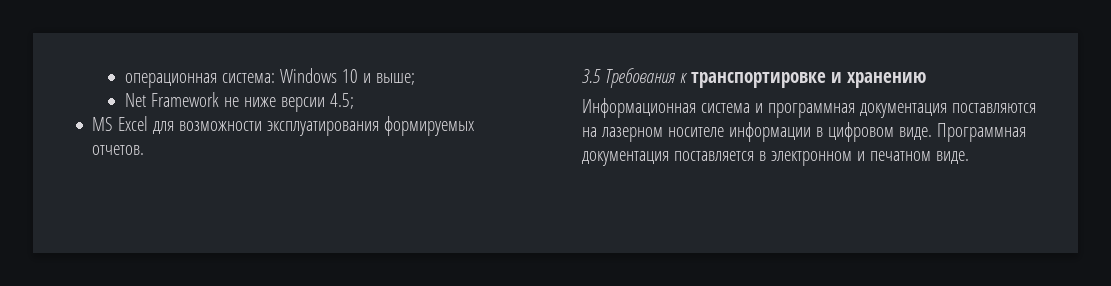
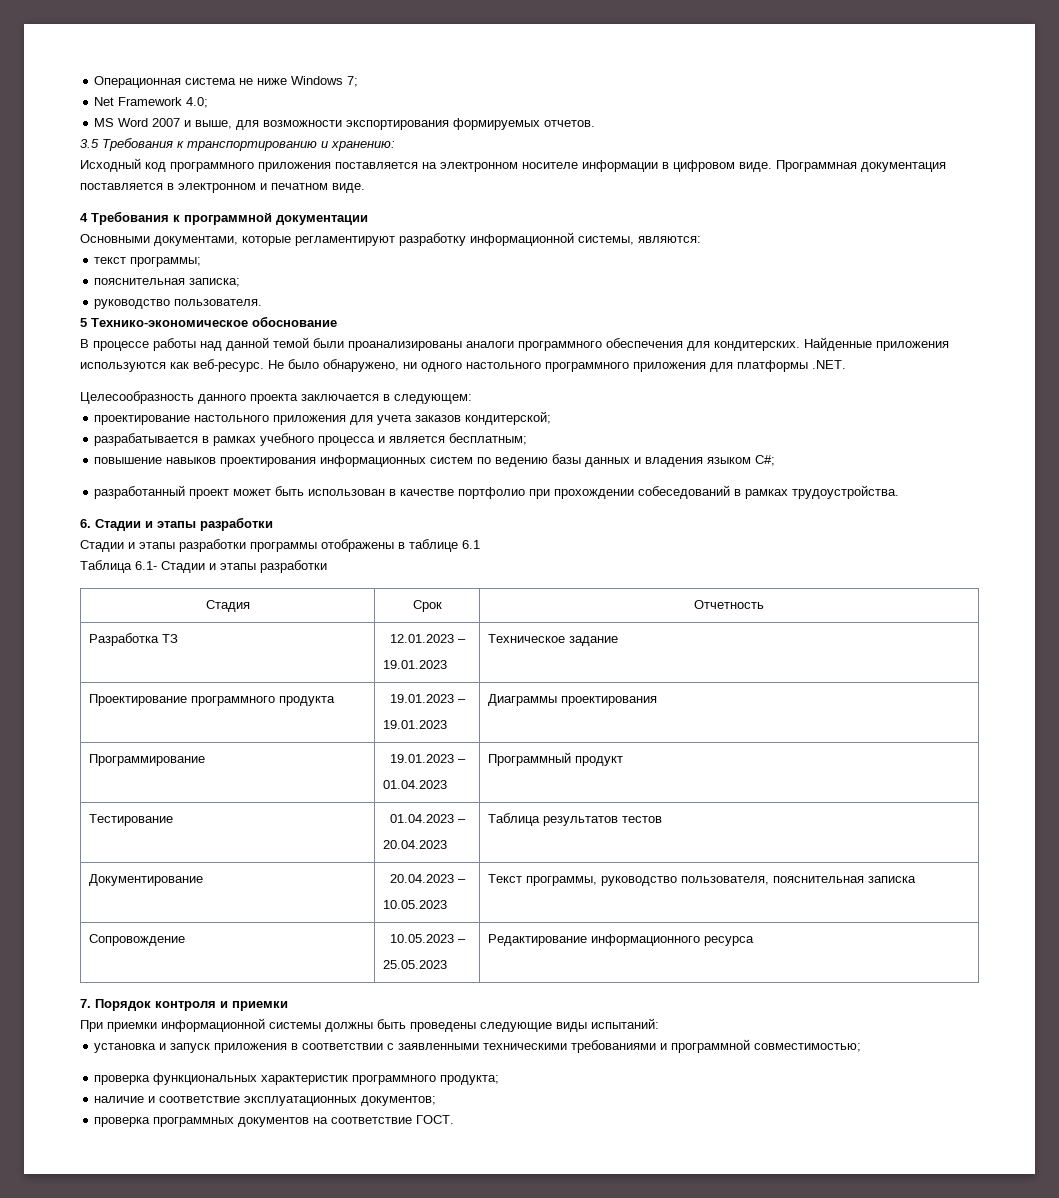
- операционная система: Windows 10 и выше;
- Net Framework не ниже версии 4.5;
- MS Excel для возможности эксплуатирования формируемых отчетов.
+ Операционная система не ниже Windows 7;
+ Net Framework 4.0;
+ MS Word 2007 и выше, для возможности экспортирования формируемых отчетов.
- 3.5 Требования к транспортировке и хранению
- Информационная система и программная документация поставляются на лазерном носителе информации в цифровом виде.
+ 3.5 Требования к транспортированию и хранению:
+ Исходный код программного приложения поставляется на электронном носителе информации в цифровом виде.
+ 4 Требования к программной документации
+ Основными документами, которые регламентируют разработку информационной системы, являются:
+ текст программы;
+ пояснительная записка;
+ руководство пользователя.
+ 5 Технико-экономическое обоснование
+ В процессе работы над данной темой были проанализированы аналоги программного обеспечения для кондитерских. Найденные приложения используются как веб-ресурс. Не было обнаружено, ни одного настольного программного приложения для платформы .NET.
+ Целесообразность данного проекта заключается в следующем:
+ проектирование настольного приложения для учета заказов кондитерской;
+ разрабатывается в рамках учебного процесса и является бесплатным;
+ повышение навыков проектирования информационных систем по ведению базы данных и владения языком C#;
+ разработанный проект может быть использован в качестве портфолио при прохождении собеседований в рамках трудоустройства.
+ 6. Стадии и этапы разработки
+ Стадии и этапы разработки программы отображены в таблице 6.1
+ Таблица 6.1- Стадии и этапы разработки
+ Стадия | Срок | Отчетность
+ Разработка ТЗ | 12.01.2023 –
+ 19.01.2023 | Техническое задание
+ Проектирование программного продукта | 19.01.2023 –
+ 19.01.2023 | Диаграммы проектирования
+ Программирование | 19.01.2023 –
+ 01.04.2023 | Программный продукт
+ Тестирование | 01.04.2023 –
+ 20.04.2023 | Таблица результатов тестов
+ Документирование | 20.04.2023 –
+ 10.05.2023 | Текст программы, руководство пользователя, пояснительная записка
+ Сопровождение | 10.05.2023 –
+ 25.05.2023 | Редактирование информационного ресурса
+ 7. Порядок контроля и приемки
+ При приемки информационной системы должны быть проведены следующие виды испытаний:
+ установка и запуск приложения в соответствии с заявленными техническими требованиями и программной совместимостью;
+ проверка функциональных характеристик программного продукта;
+ наличие и соответствие эксплуатационных документов;
+ проверка программных документов на соответствие ГОСТ.

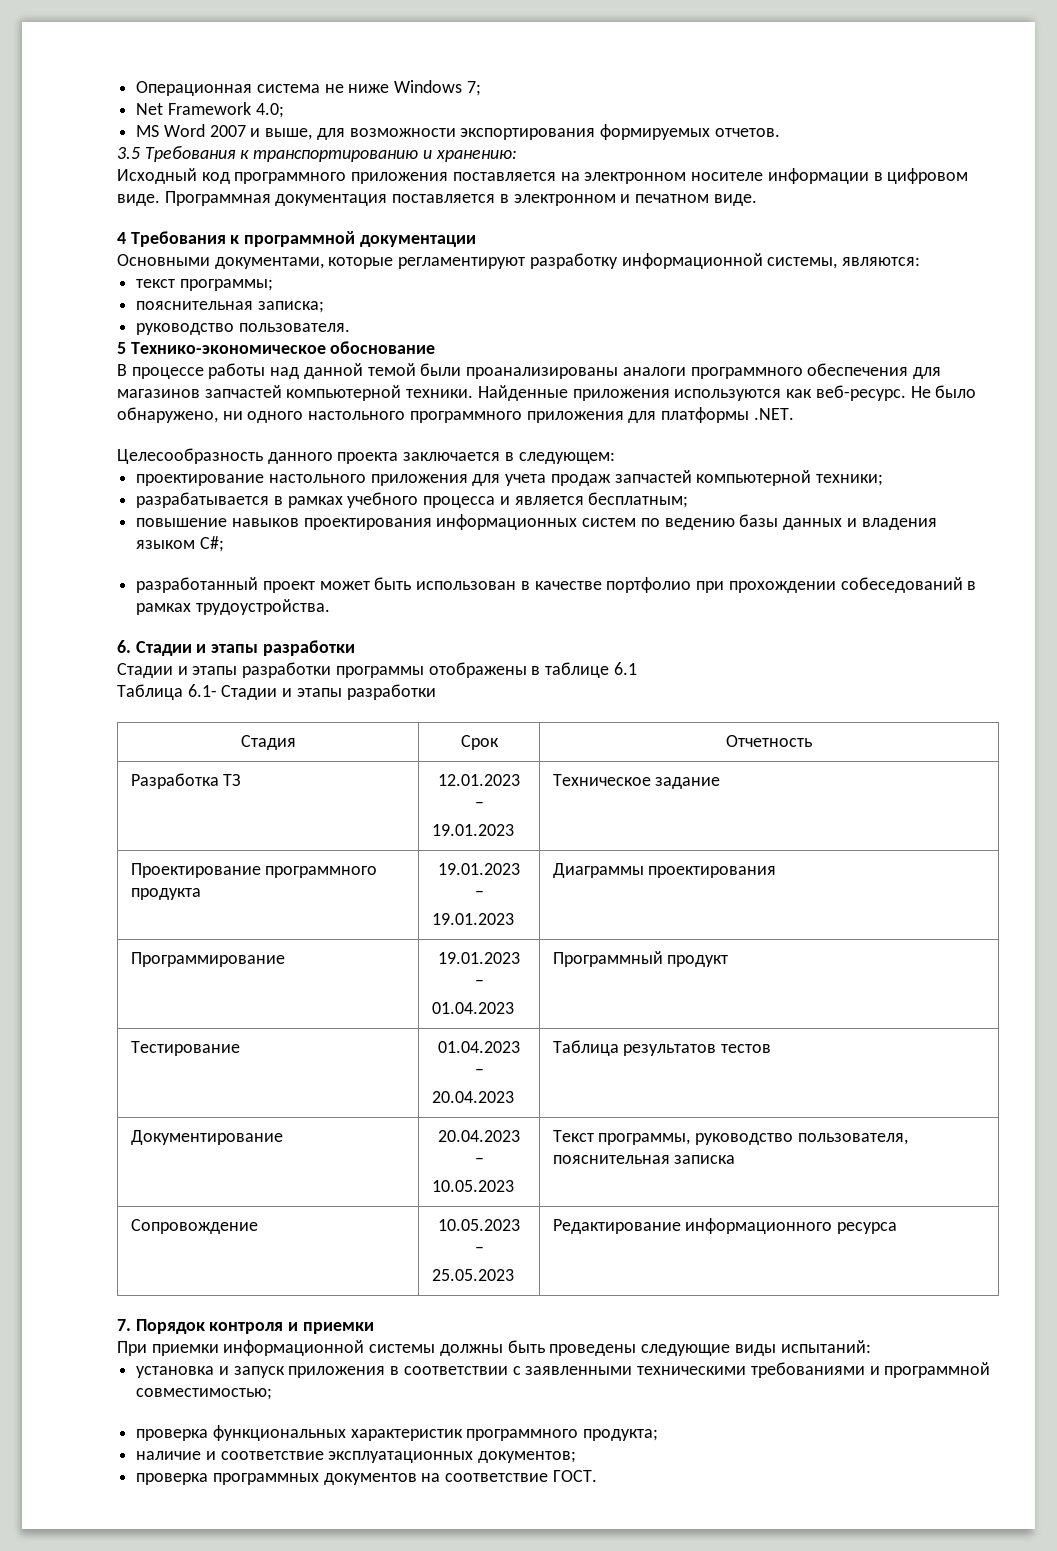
- В процессе работы над данной темой были проанализированы аналоги программного обеспечения для кондитерских.
+ В процессе работы над данной темой были проанализированы аналоги программного обеспечения для магазинов запчастей компьютерной техники.
- проектирование настольного приложения для учета заказов кондитерской;
+ проектирование настольного приложения для учета продаж запчастей компьютерной техники;

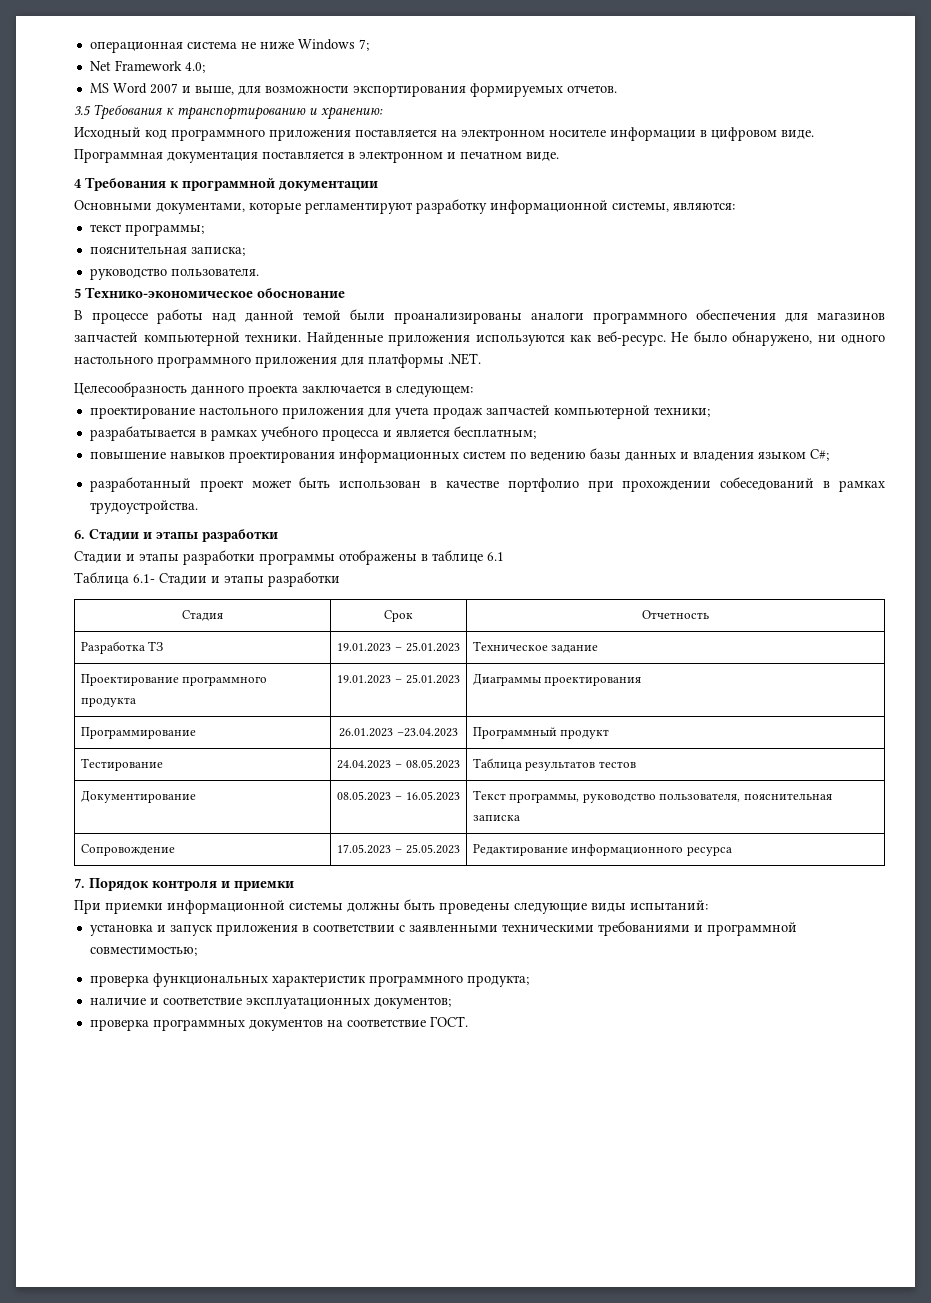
- Операционная система не ниже Windows 7;
+ операционная система не ниже Windows 7;
- Разработка ТЗ | 12.01.2023 –
- 19.01.2023 | Техническое задание
+ Разработка ТЗ | 19.01.2023 – 25.01.2023 | Техническое задание
- Проектирование программного продукта | 19.01.2023 –
- 19.01.2023 | Диаграммы проектирования
+ Проектирование программного продукта | 19.01.2023 – 25.01.2023 | Диаграммы проектирования
- Программирование | 19.01.2023 –
- 01.04.2023 | Программный продукт
+ Программирование | 26.01.2023 –23.04.2023 | Программный продукт
- Тестирование | 01.04.2023 –
- 20.04.2023 | Таблица результатов тестов
+ Тестирование | 24.04.2023 – 08.05.2023 | Таблица результатов тестов
- Документирование | 20.04.2023 –
- 10.05.2023 | Текст программы, руководство пользователя, пояснительная записка
+ Документирование | 08.05.2023 – 16.05.2023 | Текст программы, руководство пользователя, пояснительная записка
- Сопровождение | 10.05.2023 –
- 25.05.2023 | Редактирование информационного ресурса
+ Сопровождение | 17.05.2023 – 25.05.2023 | Редактирование информационного ресурса

